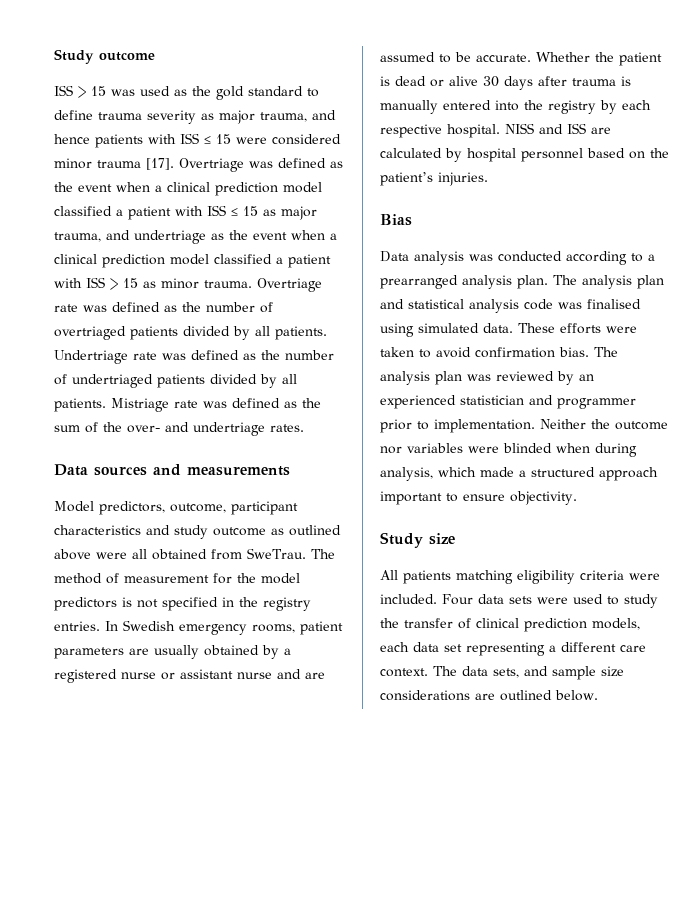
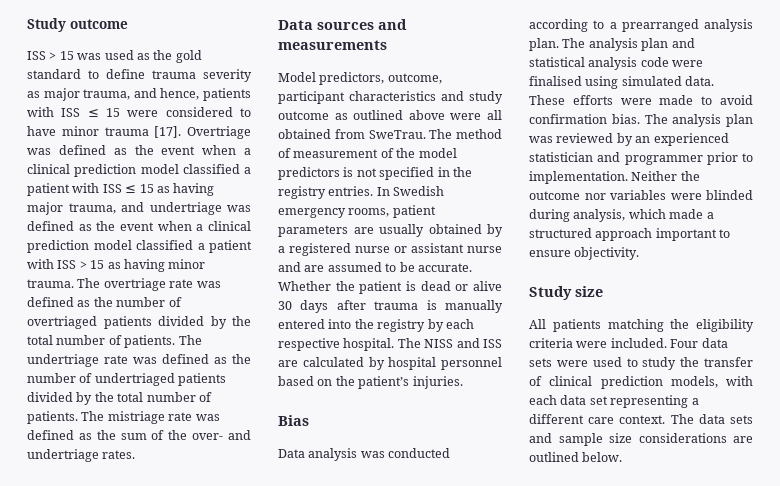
- ISS > 15 was used as the gold standard to define trauma severity as major trauma, and hence patients with ISS ≤ 15 were considered minor trauma [17].
+ ISS > 15 was used as the gold standard to define trauma severity as major trauma, and hence, patients with ISS ≤ 15 were considered to have minor trauma [17].
- Overtriage was defined as the event when a clinical prediction model classified a patient with ISS ≤ 15 as major trauma, and undertriage as the event when a clinical prediction model classified a patient with ISS > 15 as minor trauma.
+ Overtriage was defined as the event when a clinical prediction model classified a patient with ISS ≤ 15 as having major trauma, and undertriage was defined as the event when a clinical prediction model classified a patient with ISS > 15 as having minor trauma.
- Overtriage rate was defined as the number of overtriaged patients divided by all patients. Undertriage rate was defined as the number of undertriaged patients divided by all patients. Mistriage rate was defined as the sum of the over- and undertriage rates.
+ The overtriage rate was defined as the number of overtriaged patients divided by the total number of patients. The undertriage rate was defined as the number of undertriaged patients divided by the total number of patients. The mistriage rate was defined as the sum of the over- and undertriage rates.
- The method of measurement for the model predictors is not specified in the registry entries.
+ The method of measurement of the model predictors is not specified in the registry entries.
- NISS and ISS are calculated by hospital personnel based on the patient’s injuries.
+ The NISS and ISS are calculated by hospital personnel based on the patient’s injuries.
- The analysis plan and statistical analysis code was finalised using simulated data.
+ The analysis plan and statistical analysis code were finalised using simulated data.
- These efforts were taken to avoid confirmation bias.
+ These efforts were made to avoid confirmation bias.
- Neither the outcome nor variables were blinded when during analysis, which made a structured approach important to ensure objectivity.
+ Neither the outcome nor variables were blinded during analysis, which made a structured approach important to ensure objectivity.
- All patients matching eligibility criteria were included.
+ All patients matching the eligibility criteria were included.
- Four data sets were used to study the transfer of clinical prediction models, each data set representing a different care context.
+ Four data sets were used to study the transfer of clinical prediction models, with each data set representing a different care context.
- The data sets, and sample size considerations are outlined below.
+ The data sets and sample size considerations are outlined below.

